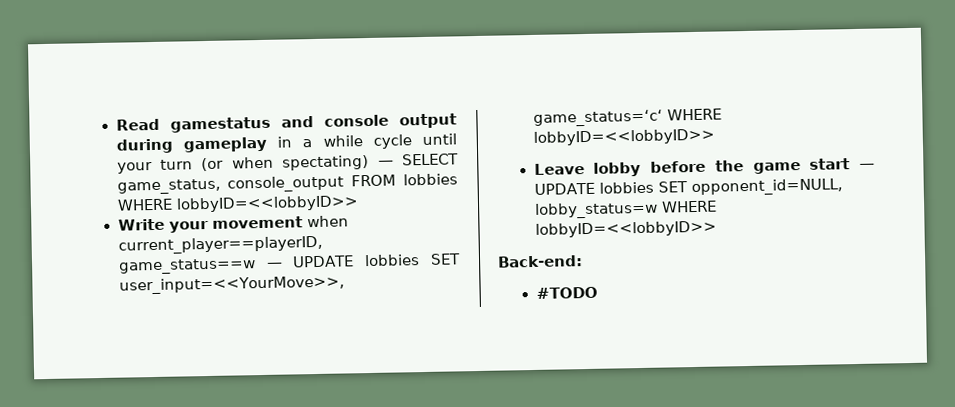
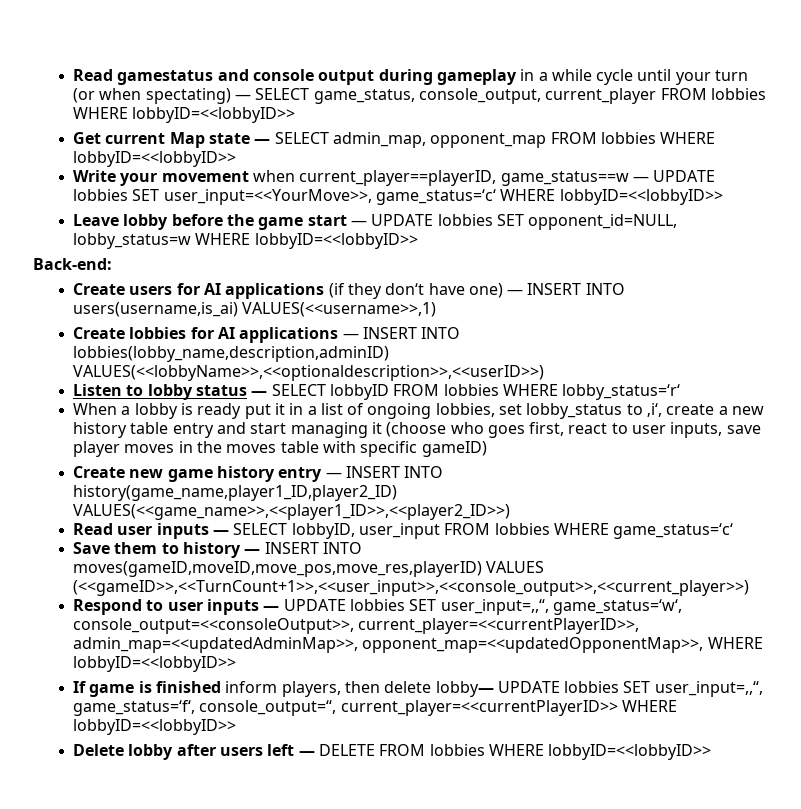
- Read gamestatus and console output during gameplay in a while cycle until your turn (or when spectating) — SELECT game_status, console_output FROM lobbies WHERE lobbyID=<<lobbyID>>
+ Read gamestatus and console output during gameplay in a while cycle until your turn (or when spectating) — SELECT game_status, console_output, current_player FROM lobbies WHERE lobbyID=<<lobbyID>>
+ Get current Map state — SELECT admin_map, opponent_map FROM lobbies WHERE lobbyID=<<lobbyID>>
- #TODO
+ Create users for AI applications (if they don‘t have one) — INSERT INTO users(username,is_ai) VALUES(<<username>>,1)
+ Create lobbies for AI applications — INSERT INTO lobbies(lobby_name,description,adminID) VALUES(<<lobbyName>>,<<optionaldescription>>,<<userID>>)
+ Listen to lobby status — SELECT lobbyID FROM lobbies WHERE lobby_status=‘r‘
+ When a lobby is ready put it in a list of ongoing lobbies, set lobby_status to ‚i‘, create a new history table entry and start managing it (choose who goes first, react to user inputs, save player moves in the moves table with specific gameID)
+ Create new game history entry — INSERT INTO history(game_name,player1_ID,player2_ID) VALUES(<<game_name>>,<<player1_ID>>,<<player2_ID>>)
+ Read user inputs — SELECT lobbyID, user_input FROM lobbies WHERE game_status=‘c‘
+ Save them to history — INSERT INTO moves(gameID,moveID,move_pos,move_res,playerID) VALUES (<<gameID>>,<<TurnCount+1>>,<<user_input>>,<<console_output>>,<<current_player>>)
+ Respond to user inputs — UPDATE lobbies SET user_input=,,“, game_status=‘w‘, console_output=<<consoleOutput>>, current_player=<<currentPlayerID>>, admin_map=<<updatedAdminMap>>, opponent_map=<<updatedOpponentMap>>, WHERE lobbyID=<<lobbyID>>
+ If game is finished inform players, then delete lobby— UPDATE lobbies SET user_input=,,“, game_status=‘f‘, console_output=‘‘, current_player=<<currentPlayerID>> WHERE lobbyID=<<lobbyID>>
+ Delete lobby after users left — DELETE FROM lobbies WHERE lobbyID=<<lobbyID>>

